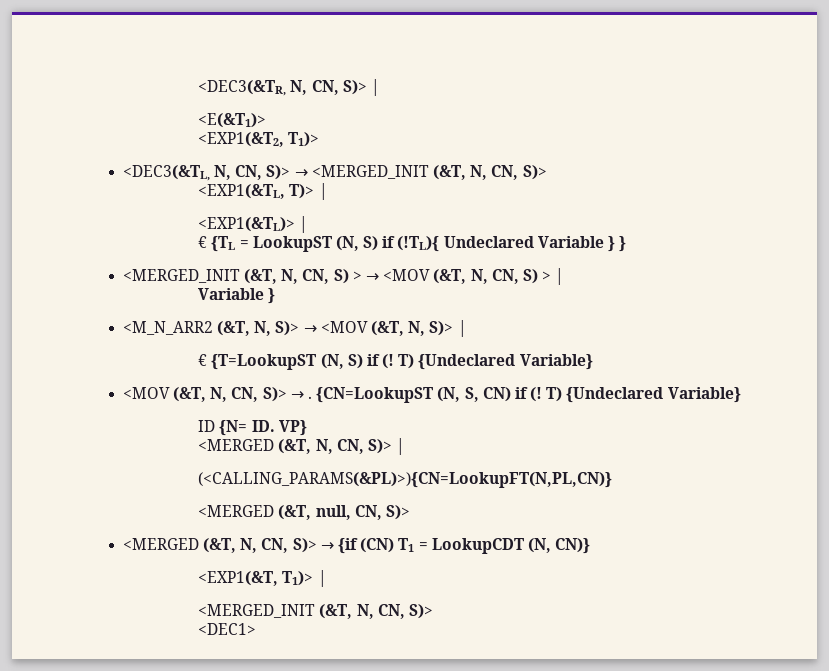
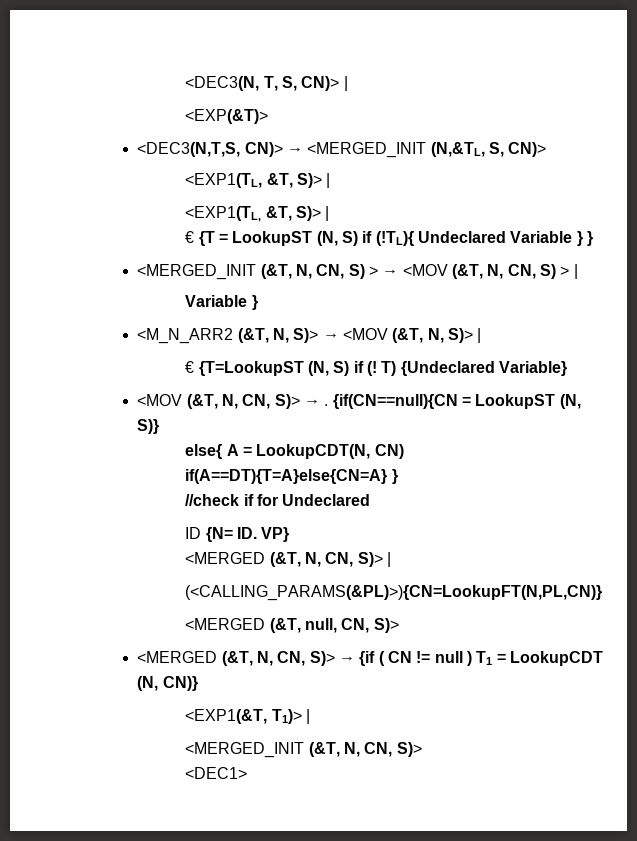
- <DEC3(&TR, N, CN, S)> |
- <E(&T1)>
- <EXP1(&T2, T1)>
- <DEC3(&TL, N, CN, S)> → <MERGED_INIT (&T, N, CN, S)>
- <EXP1(&TL, T)> |
- <EXP1(&TL)> |
- € {TL = LookupST (N, S) if (!TL){ Undeclared Variable } }
+ <DEC3(N, T, S, CN)> |
+ <EXP(&T)>
+ <DEC3(N,T,S, CN)> → <MERGED_INIT (N,&TL, S, CN)>
+ <EXP1(TL, &T, S)> |
+ <EXP1(TL, &T, S)> |
+ € {T = LookupST (N, S) if (!TL){ Undeclared Variable } }
- {CN=LookupST (N, S, CN) if (! T) {Undeclared Variable}
+ {if(CN==null){CN = LookupST (N, S)}
+ else{ A = LookupCDT(N, CN) if(A==DT){T=A}else{CN=A} }
+ //check if for Undeclared
- <MERGED (&T, N, CN, S)> → {if (CN) T1 = LookupCDT (N, CN)}
+ <MERGED (&T, N, CN, S)> → {if ( CN != null ) T1 = LookupCDT (N, CN)}

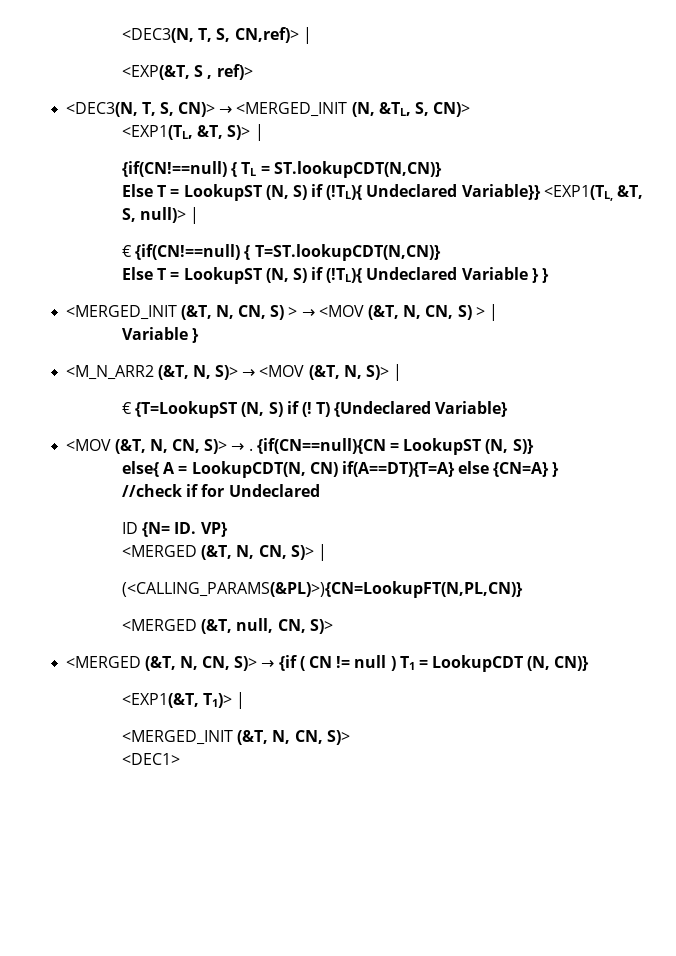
- <DEC3(N, T, S, CN)> |
- <EXP(&T)>
- <DEC3(N,T,S, CN)> → <MERGED_INIT (N,&TL, S, CN)>
+ <DEC3(N, T, S, CN,ref)> |
+ <EXP(&T, S , ref)>
+ <DEC3(N, T, S, CN)> → <MERGED_INIT (N, &TL, S, CN)>
  <EXP1(TL, &T, S)> |
- <EXP1(TL, &T, S)> |
- € {T = LookupST (N, S) if (!TL){ Undeclared Variable } }
+ {if(CN!==null) { TL = ST.lookupCDT(N,CN)}
+ Else T = LookupST (N, S) if (!TL){ Undeclared Variable}} <EXP1(TL, &T, S, null)> |
+ € {if(CN!==null) { T=ST.lookupCDT(N,CN)}
+ Else T = LookupST (N, S) if (!TL){ Undeclared Variable } }
- else{ A = LookupCDT(N, CN) if(A==DT){T=A}else{CN=A} }
+ else{ A = LookupCDT(N, CN) if(A==DT){T=A} else {CN=A} }

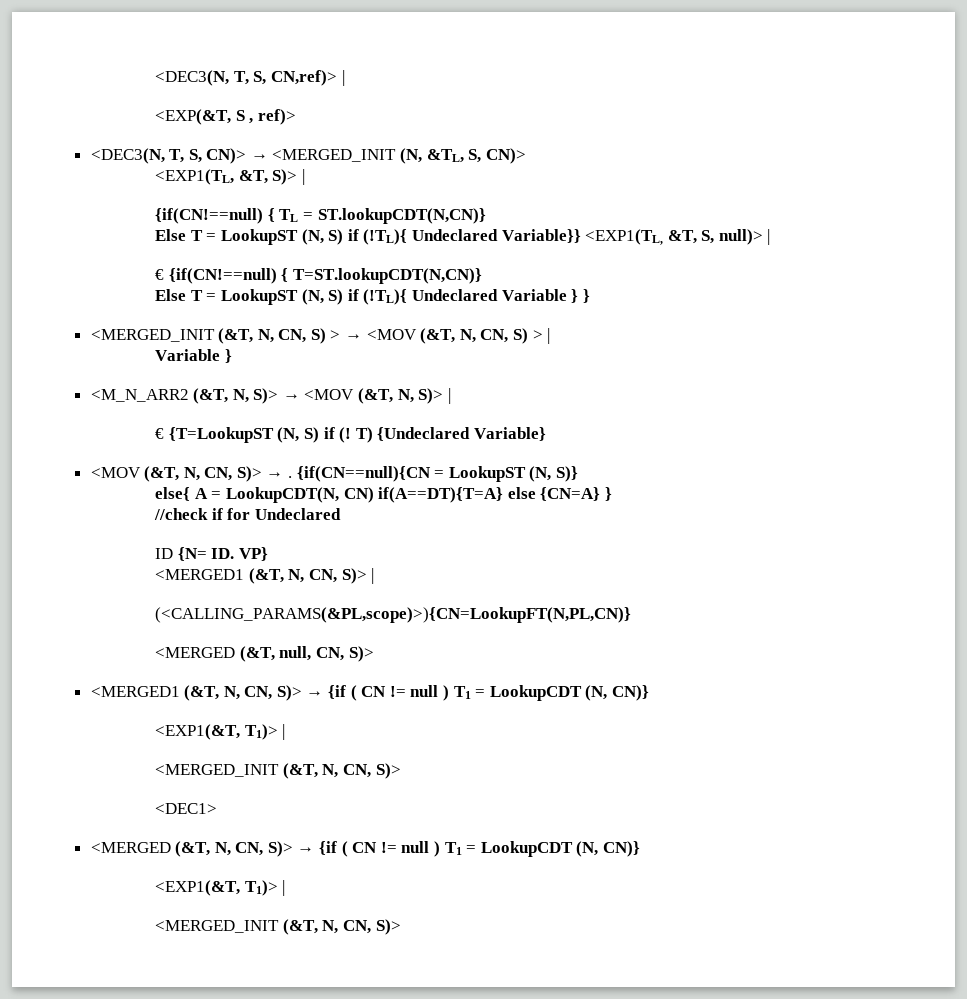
- <MERGED (&T, N, CN, S)> |
+ <MERGED1 (&T, N, CN, S)> |
- (<CALLING_PARAMS(&PL)>){CN=LookupFT(N,PL,CN)}
+ (<CALLING_PARAMS(&PL,scope)>){CN=LookupFT(N,PL,CN)}
+ <MERGED1 (&T, N, CN, S)> → {if ( CN != null ) T1 = LookupCDT (N, CN)}
+ <EXP1(&T, T1)> |
+ <MERGED_INIT (&T, N, CN, S)>
+ <DEC1>
- <DEC1>

